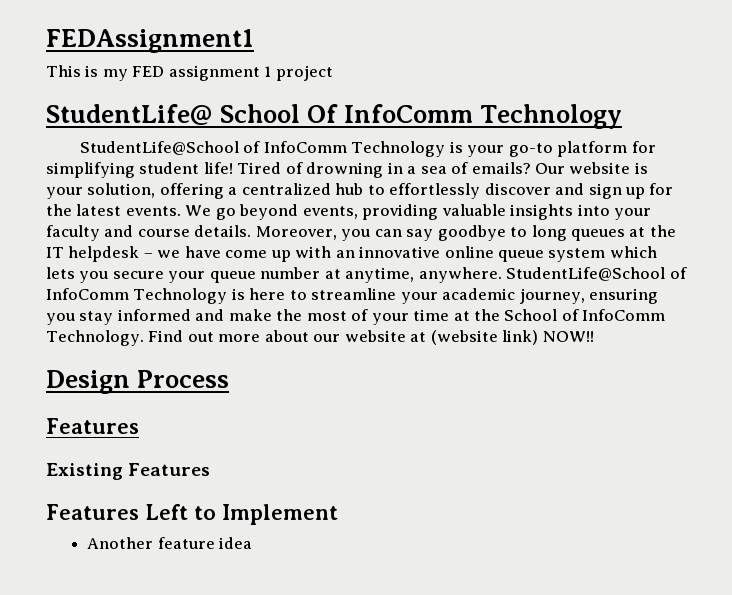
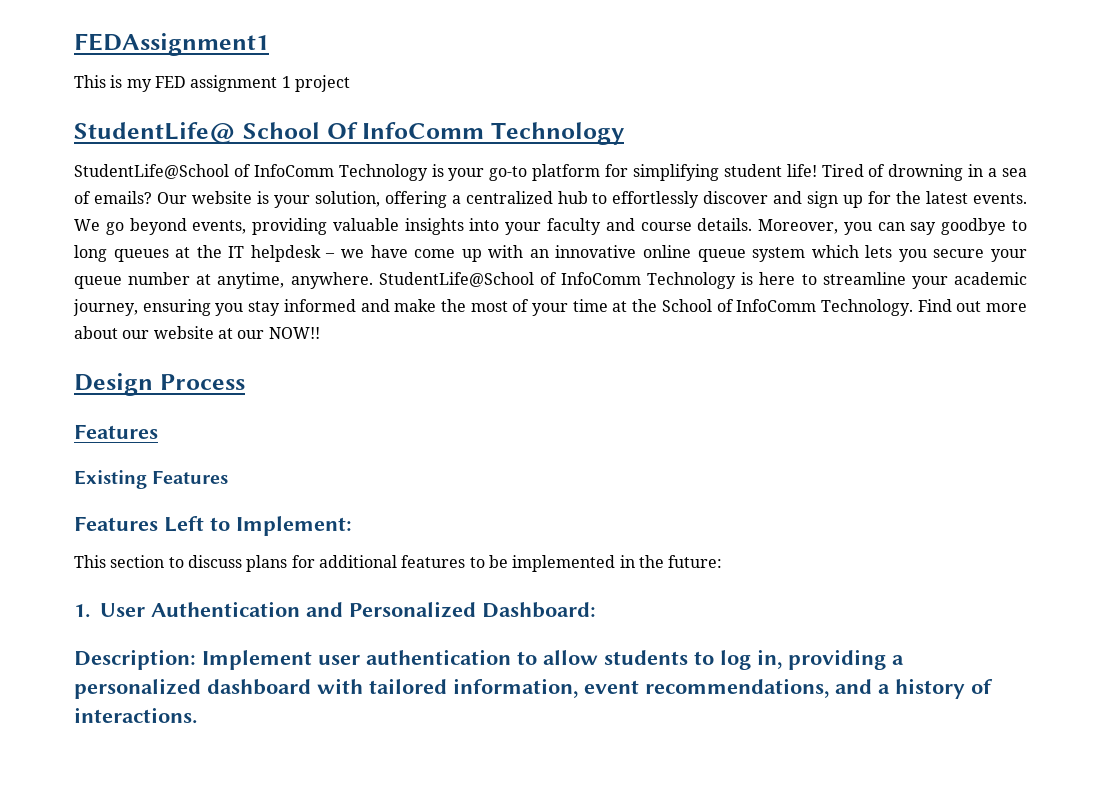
- Find out more about our website at (website link) NOW!!
+ Find out more about our website at our NOW!!
- Features Left to Implement
- Another feature idea
+ Features Left to Implement:
+ This section to discuss plans for additional features to be implemented in the future:
+ 1. User Authentication and Personalized Dashboard:
+ Description: Implement user authentication to allow students to log in, providing a personalized dashboard with tailored information, event recommendations, and a history of interactions.

